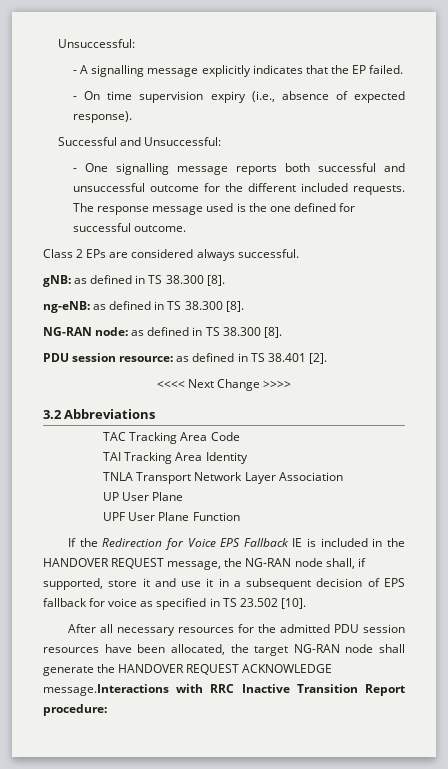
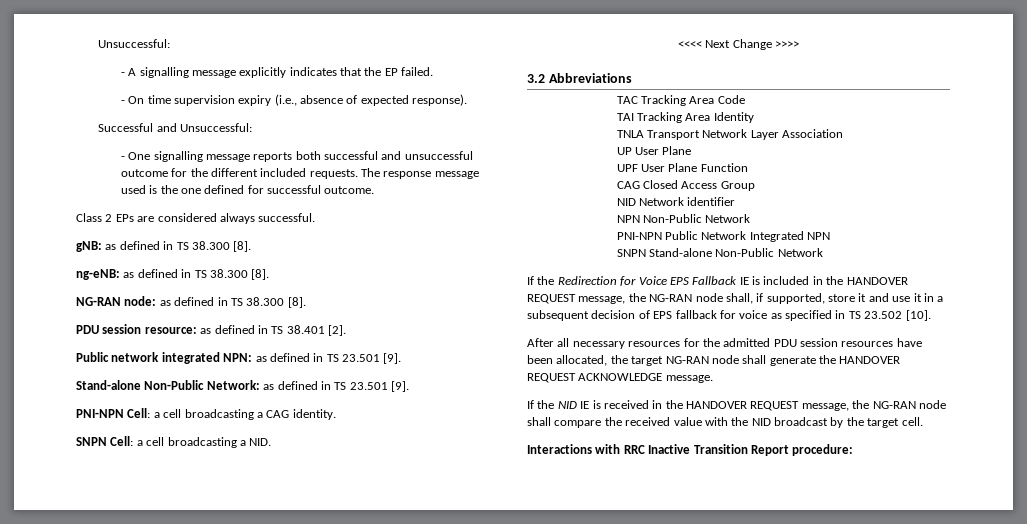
+ Public network integrated NPN: as defined in TS 23.501 [9].
+ Stand-alone Non-Public Network: as defined in TS 23.501 [9].
+ PNI-NPN Cell: a cell broadcasting a CAG identity.
+ SNPN Cell: a cell broadcasting a NID.
+ CAG Closed Access Group
+ NID Network identifier
+ NPN Non-Public Network
+ PNI-NPN Public Network Integrated NPN
+ SNPN Stand-alone Non-Public Network
- After all necessary resources for the admitted PDU session resources have been allocated, the target NG-RAN node shall generate the HANDOVER REQUEST ACKNOWLEDGE message.Interactions with RRC Inactive Transition Report procedure:
+ After all necessary resources for the admitted PDU session resources have been allocated, the target NG-RAN node shall generate the HANDOVER REQUEST ACKNOWLEDGE message.
+ If the NID IE is received in the HANDOVER REQUEST message, the NG-RAN node shall compare the received value with the NID broadcast by the target cell.
+ Interactions with RRC Inactive Transition Report procedure:

